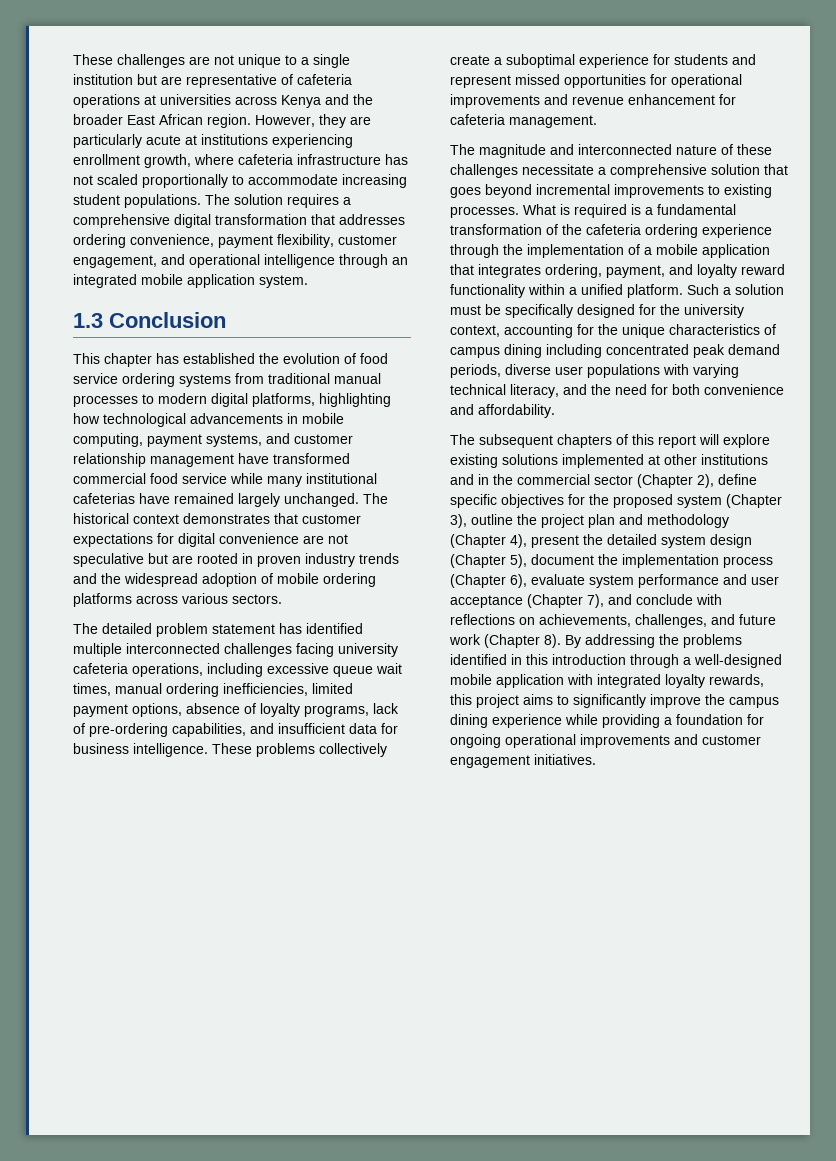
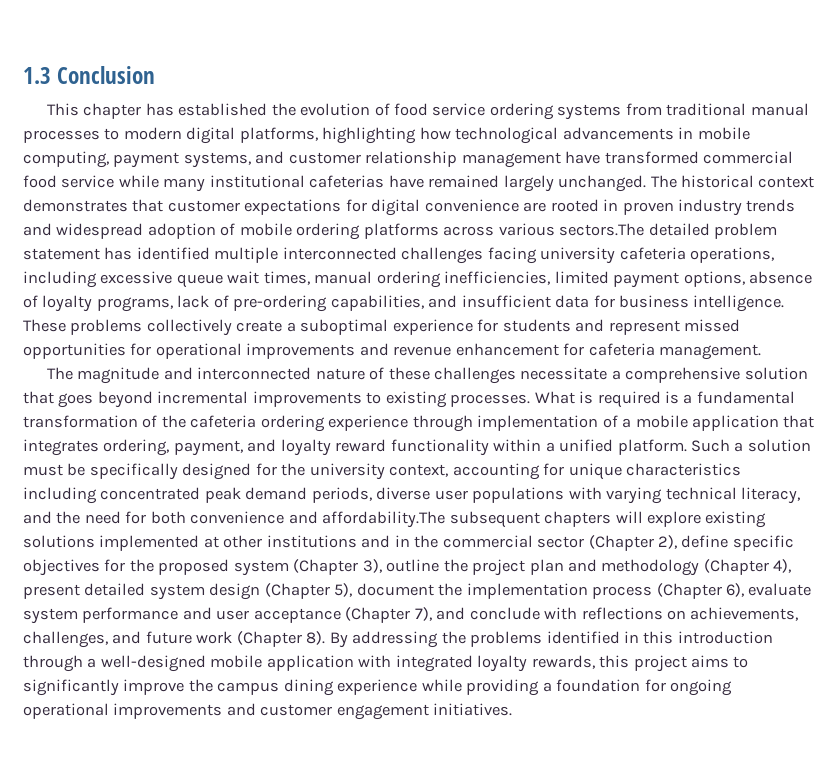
- These challenges are not unique to a single institution but are representative of cafeteria operations at universities across Kenya and the broader East African region. However, they are particularly acute at institutions experiencing enrollment growth, where cafeteria infrastructure has not scaled proportionally to accommodate increasing student populations. The solution requires a comprehensive digital transformation that addresses ordering convenience, payment flexibility, customer engagement, and operational intelligence through an integrated mobile application system.
- The historical context demonstrates that customer expectations for digital convenience are not speculative but are rooted in proven industry trends and the widespread adoption of mobile ordering platforms across various sectors.
- The detailed problem statement has identified multiple interconnected challenges facing university cafeteria operations, including excessive queue wait times, manual ordering inefficiencies, limited payment options, absence of loyalty programs, lack of pre-ordering capabilities, and insufficient data for business intelligence.
+ The historical context demonstrates that customer expectations for digital convenience are rooted in proven industry trends and widespread adoption of mobile ordering platforms across various sectors.The detailed problem statement has identified multiple interconnected challenges facing university cafeteria operations, including excessive queue wait times, manual ordering inefficiencies, limited payment options, absence of loyalty programs, lack of pre-ordering capabilities, and insufficient data for business intelligence.
- What is required is a fundamental transformation of the cafeteria ordering experience through the implementation of a mobile application that integrates ordering, payment, and loyalty reward functionality within a unified platform.
+ What is required is a fundamental transformation of the cafeteria ordering experience through implementation of a mobile application that integrates ordering, payment, and loyalty reward functionality within a unified platform.
- Such a solution must be specifically designed for the university context, accounting for the unique characteristics of campus dining including concentrated peak demand periods, diverse user populations with varying technical literacy, and the need for both convenience and affordability.
- The subsequent chapters of this report will explore existing solutions implemented at other institutions and in the commercial sector (Chapter 2), define specific objectives for the proposed system (Chapter 3), outline the project plan and methodology (Chapter 4), present the detailed system design (Chapter 5), document the implementation process (Chapter 6), evaluate system performance and user acceptance (Chapter 7), and conclude with reflections on achievements, challenges, and future work (Chapter 8).
+ Such a solution must be specifically designed for the university context, accounting for unique characteristics including concentrated peak demand periods, diverse user populations with varying technical literacy, and the need for both convenience and affordability.The subsequent chapters will explore existing solutions implemented at other institutions and in the commercial sector (Chapter 2), define specific objectives for the proposed system (Chapter 3), outline the project plan and methodology (Chapter 4), present detailed system design (Chapter 5), document the implementation process (Chapter 6), evaluate system performance and user acceptance (Chapter 7), and conclude with reflections on achievements, challenges, and future work (Chapter 8).

